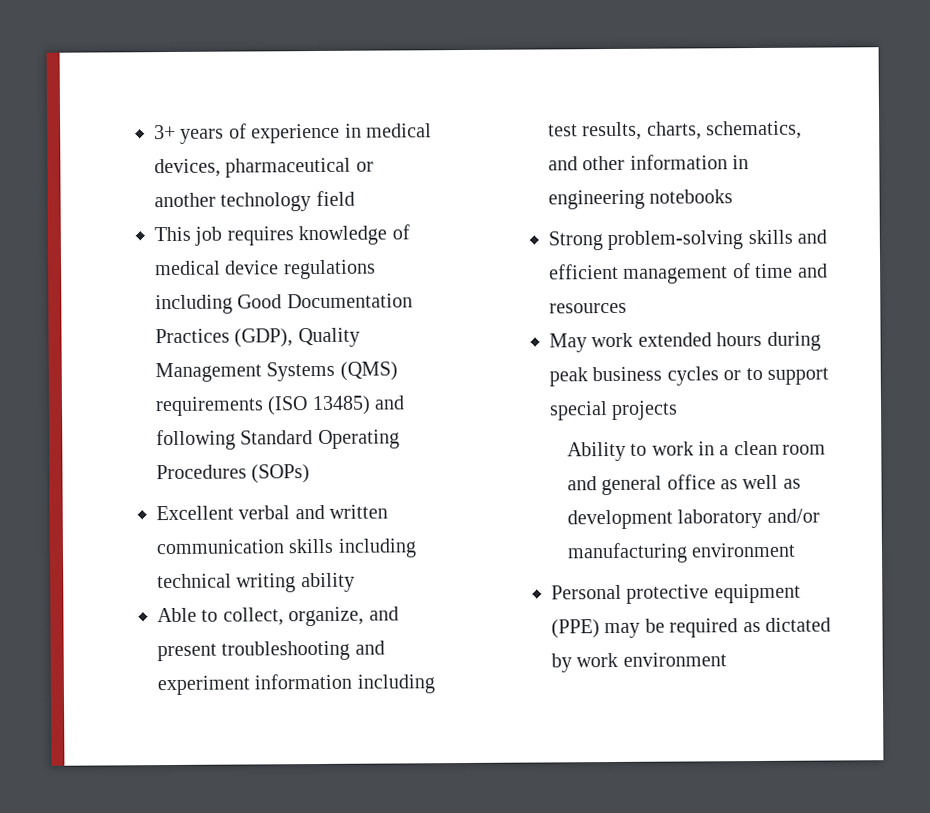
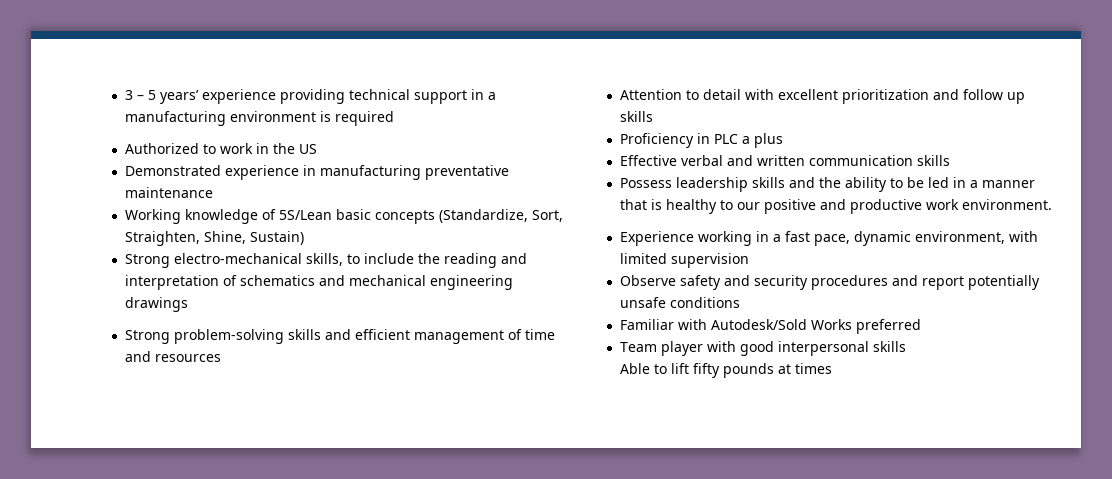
- 3+ years of experience in medical devices, pharmaceutical or another technology field
- This job requires knowledge of medical device regulations including Good Documentation Practices (GDP), Quality Management Systems (QMS) requirements (ISO 13485) and following Standard Operating Procedures (SOPs)
- Excellent verbal and written communication skills including technical writing ability
- Able to collect, organize, and present troubleshooting and experiment information including test results, charts, schematics, and other information in engineering notebooks
+ 3 – 5 years’ experience providing technical support in a manufacturing environment is required
+ Authorized to work in the US
+ Demonstrated experience in manufacturing preventative maintenance
+ Working knowledge of 5S/Lean basic concepts (Standardize, Sort, Straighten, Shine, Sustain)
+ Strong electro-mechanical skills, to include the reading and interpretation of schematics and mechanical engineering drawings
- May work extended hours during peak business cycles or to support special projects
- Ability to work in a clean room and general office as well as development laboratory and/or manufacturing environment
- Personal protective equipment (PPE) may be required as dictated by work environment
+ Attention to detail with excellent prioritization and follow up skills
+ Proficiency in PLC a plus
+ Effective verbal and written communication skills
+ Possess leadership skills and the ability to be led in a manner that is healthy to our positive and productive work environment.
+ Experience working in a fast pace, dynamic environment, with limited supervision
+ Observe safety and security procedures and report potentially unsafe conditions
+ Familiar with Autodesk/Sold Works preferred
+ Team player with good interpersonal skills
+ Able to lift fifty pounds at times

